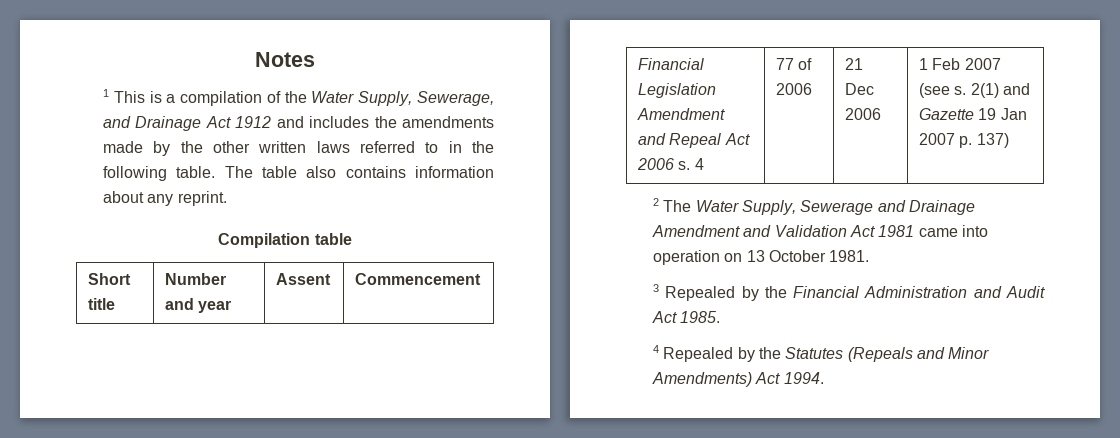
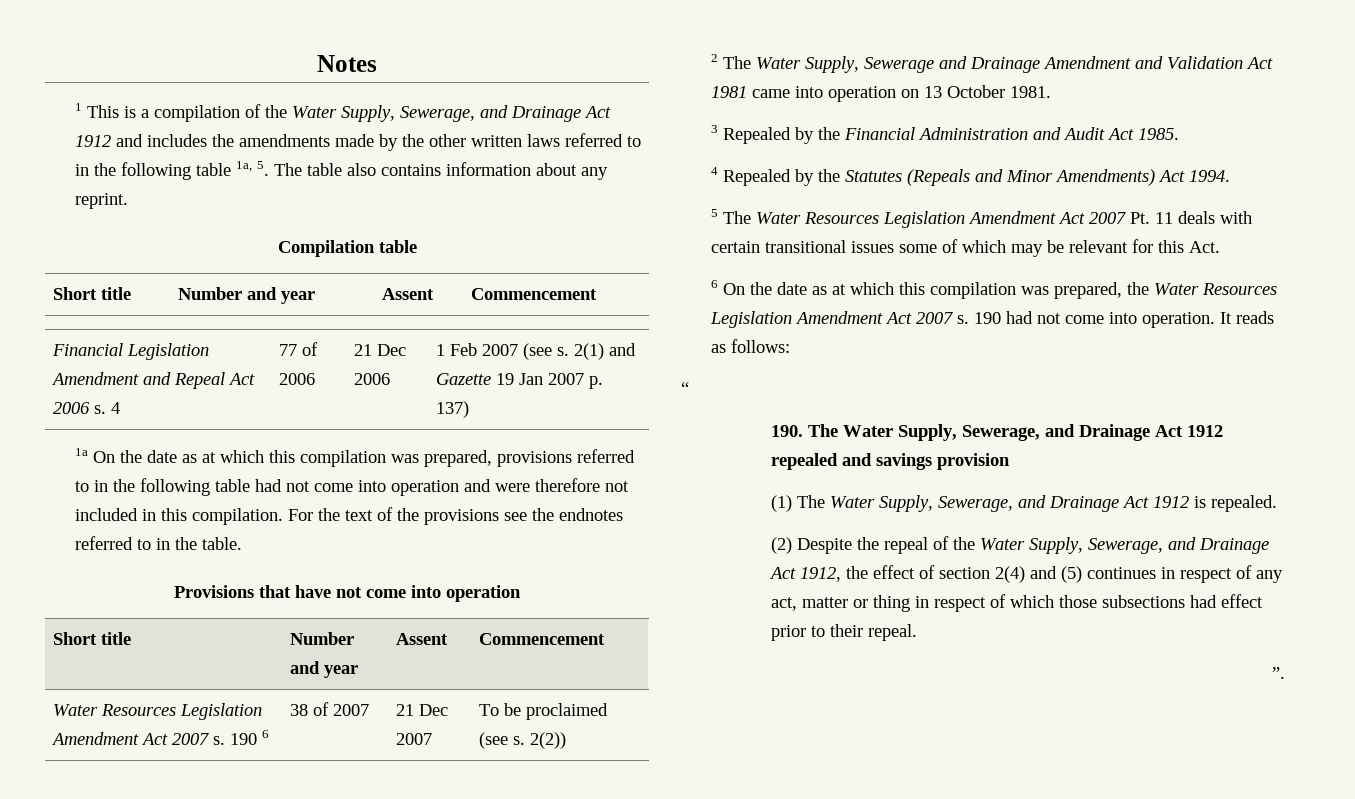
- 1 This is a compilation of the Water Supply, Sewerage, and Drainage Act 1912 and includes the amendments made by the other written laws referred to in the following table. The table also contains information about any reprint.
+ 1 This is a compilation of the Water Supply, Sewerage, and Drainage Act 1912 and includes the amendments made by the other written laws referred to in the following table 1a, 5. The table also contains information about any reprint.
+ 1a On the date as at which this compilation was prepared, provisions referred to in the following table had not come into operation and were therefore not included in this compilation. For the text of the provisions see the endnotes referred to in the table.
+ Provisions that have not come into operation
+ Short title | Number and year | Assent | Commencement
+ Water Resources Legislation Amendment Act 2007 s. 190 6 | 38 of 2007 | 21 Dec 2007 | To be proclaimed (see s. 2(2))
+ 5 The Water Resources Legislation Amendment Act 2007 Pt. 11 deals with certain transitional issues some of which may be relevant for this Act.
+ 6 On the date as at which this compilation was prepared, the Water Resources Legislation Amendment Act 2007 s. 190 had not come into operation. It reads as follows:
+ “
+ 190. The Water Supply, Sewerage, and Drainage Act 1912 repealed and savings provision
+ (1) The Water Supply, Sewerage, and Drainage Act 1912 is repealed.
+ (2) Despite the repeal of the Water Supply, Sewerage, and Drainage Act 1912, the effect of section 2(4) and (5) continues in respect of any act, matter or thing in respect of which those subsections had effect prior to their repeal.
+ ”.

